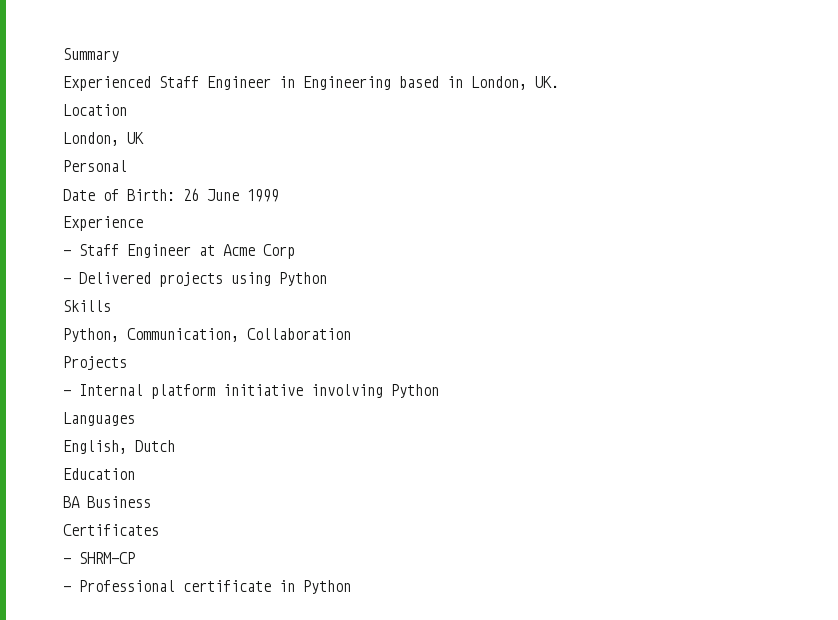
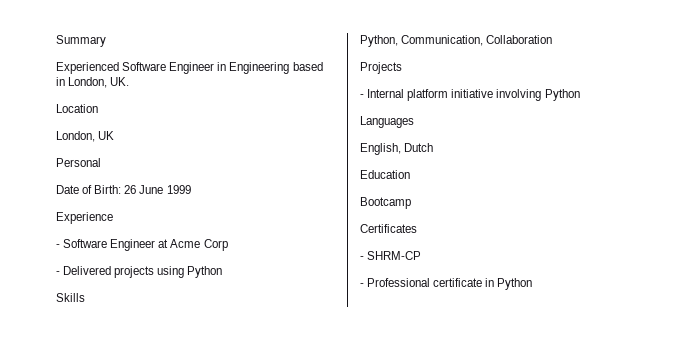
- Experienced Staff Engineer in Engineering based in London, UK.
+ Experienced Software Engineer in Engineering based in London, UK.
- - Staff Engineer at Acme Corp
+ - Software Engineer at Acme Corp
- BA Business
+ Bootcamp

